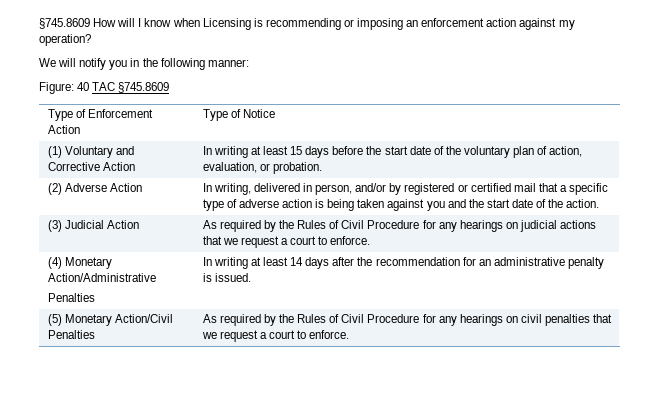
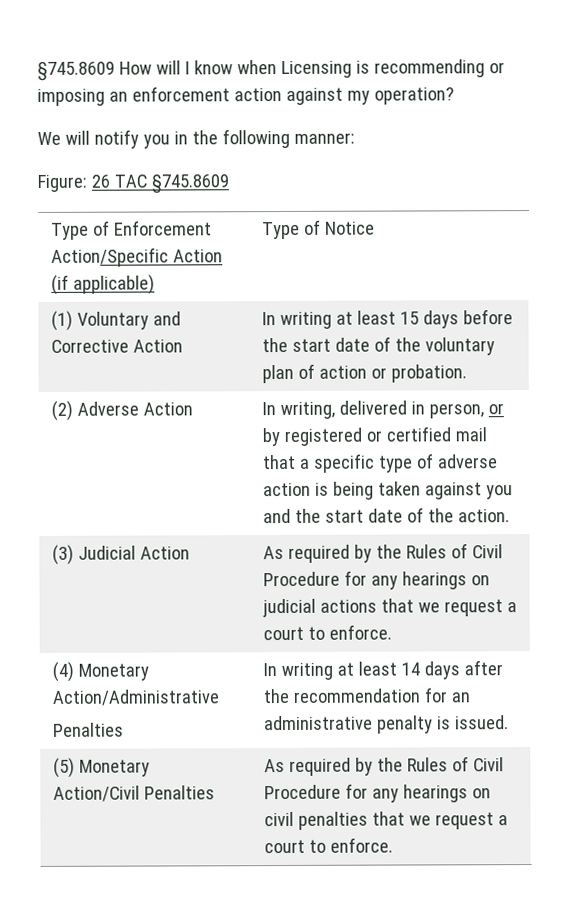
- Figure: 40 TAC §745.8609
+ Figure: 26 TAC §745.8609
- Type of Enforcement Action | Type of Notice
+ Type of Enforcement Action/Specific Action (if applicable) | Type of Notice
- (1) Voluntary and Corrective Action | In writing at least 15 days before the start date of the voluntary plan of action, evaluation, or probation.
+ (1) Voluntary and Corrective Action | In writing at least 15 days before the start date of the voluntary plan of action or probation.
- (2) Adverse Action | In writing, delivered in person, and/or by registered or certified mail that a specific type of adverse action is being taken against you and the start date of the action.
+ (2) Adverse Action | In writing, delivered in person, or by registered or certified mail that a specific type of adverse action is being taken against you and the start date of the action.

